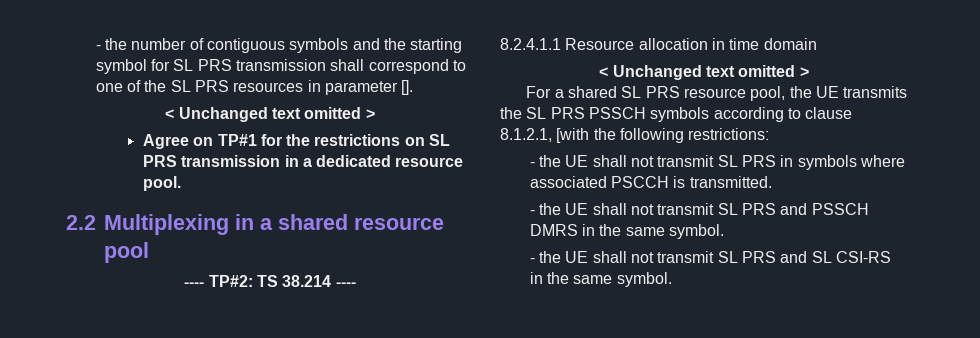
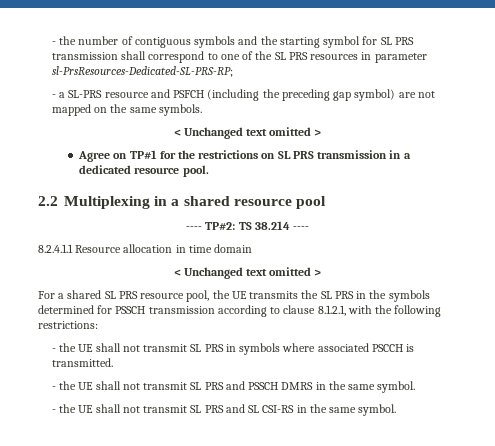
- - the number of contiguous symbols and the starting symbol for SL PRS transmission shall correspond to one of the SL PRS resources in parameter [].
+ - the number of contiguous symbols and the starting symbol for SL PRS transmission shall correspond to one of the SL PRS resources in parameter sl-PrsResources-Dedicated-SL-PRS-RP;
+ - a SL-PRS resource and PSFCH (including the preceding gap symbol) are not mapped on the same symbols.
- For a shared SL PRS resource pool, the UE transmits the SL PRS PSSCH symbols according to clause 8.1.2.1, [with the following restrictions:
+ For a shared SL PRS resource pool, the UE transmits the SL PRS in the symbols determined for PSSCH transmission according to clause 8.1.2.1, with the following restrictions:

